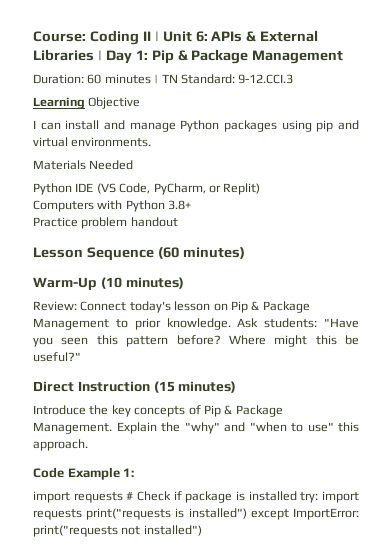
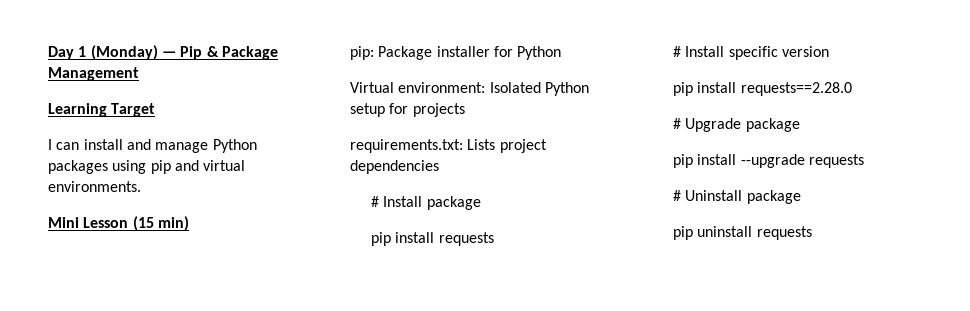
- Course: Coding II | Unit 6: APIs & External Libraries | Day 1: Pip & Package Management
- Duration: 60 minutes | TN Standard: 9-12.CCI.3
+ Day 1 (Monday) — Pip & Package Management
- Learning Objective
+ Learning Target
- Materials Needed
- Python IDE (VS Code, PyCharm, or Replit)
- Computers with Python 3.8+
- Practice problem handout
- Lesson Sequence (60 minutes)
- Warm-Up (10 minutes)
- Review: Connect today's lesson on Pip & Package Management to prior knowledge. Ask students: "Have you seen this pattern before? Where might this be useful?"
- Direct Instruction (15 minutes)
- Introduce the key concepts of Pip & Package Management. Explain the "why" and "when to use" this approach.
- Code Example 1:
- import requests # Check if package is installed try: import requests print("requests is installed") except ImportError: print("requests not installed")
+ Mini Lesson (15 min)
+ pip: Package installer for Python
+ Virtual environment: Isolated Python setup for projects
+ requirements.txt: Lists project dependencies
+ # Install package
+ pip install requests
+ # Install specific version
+ pip install requests==2.28.0
+ # Upgrade package
+ pip install --upgrade requests
+ # Uninstall package
+ pip uninstall requests

